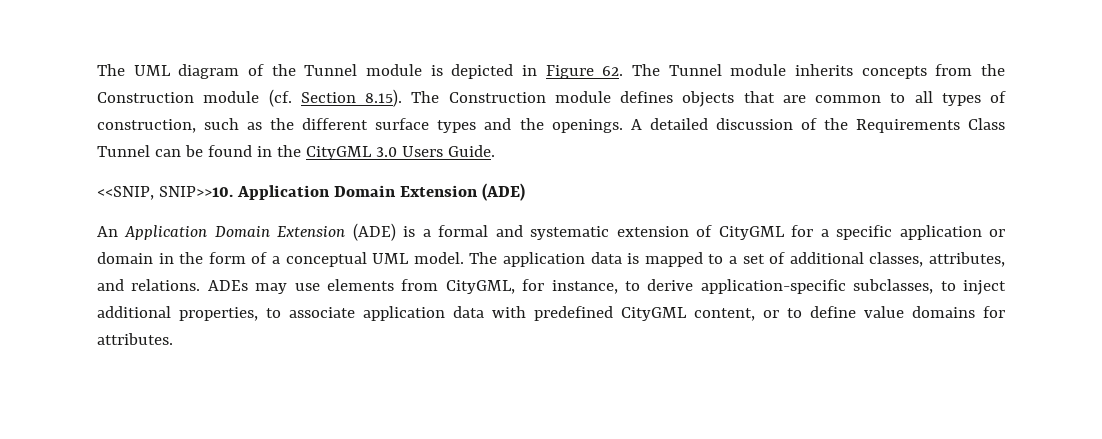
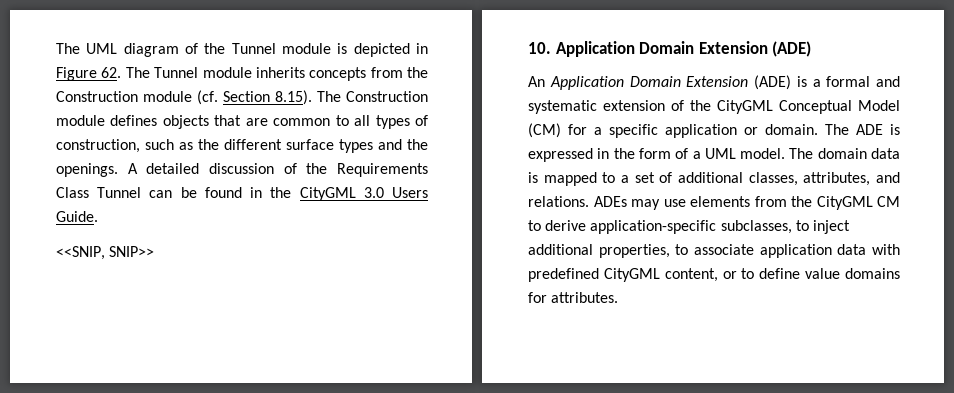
- <<SNIP, SNIP>>10. Application Domain Extension (ADE)
+ <<SNIP, SNIP>>
+ 10. Application Domain Extension (ADE)
- An Application Domain Extension (ADE) is a formal and systematic extension of CityGML for a specific application or domain in the form of a conceptual UML model.
+ An Application Domain Extension (ADE) is a formal and systematic extension of the CityGML Conceptual Model (CM) for a specific application or domain. The ADE is expressed in the form of a UML model.
- The application data is mapped to a set of additional classes, attributes, and relations.
+ The domain data is mapped to a set of additional classes, attributes, and relations.
- ADEs may use elements from CityGML, for instance, to derive application-specific subclasses, to inject additional properties, to associate application data with predefined CityGML content, or to define value domains for attributes.
+ ADEs may use elements from the CityGML CM to derive application-specific subclasses, to inject additional properties, to associate application data with predefined CityGML content, or to define value domains for attributes.

